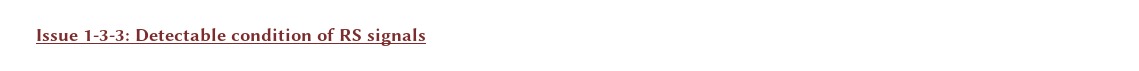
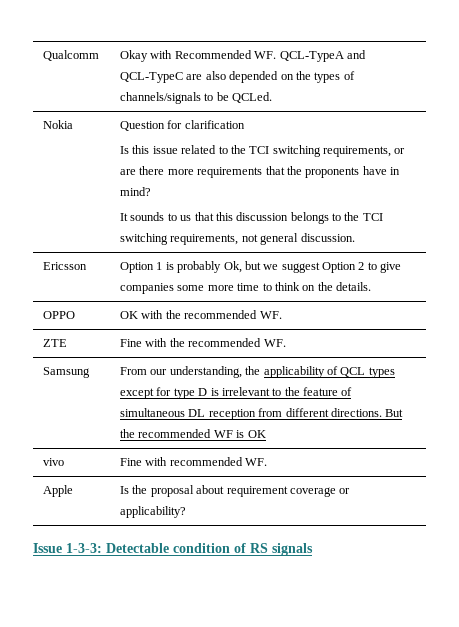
+ Qualcomm | Okay with Recommended WF. QCL-TypeA and QCL-TypeC are also depended on the types of channels/signals to be QCLed.
+ Nokia | Question for clarification
+ Is this issue related to the TCI switching requirements, or are there more requirements that the proponents have in mind?
+ It sounds to us that this discussion belongs to the TCI switching requirements, not general discussion.
+ Ericsson | Option 1 is probably Ok, but we suggest Option 2 to give companies some more time to think on the details.
+ OPPO | OK with the recommended WF.
+ ZTE | Fine with the recommended WF.
+ Samsung | From our understanding, the applicability of QCL types except for type D is irrelevant to the feature of simultaneous DL reception from different directions. But the recommended WF is OK
+ vivo | Fine with recommended WF.
+ Apple | Is the proposal about requirement coverage or applicability?

